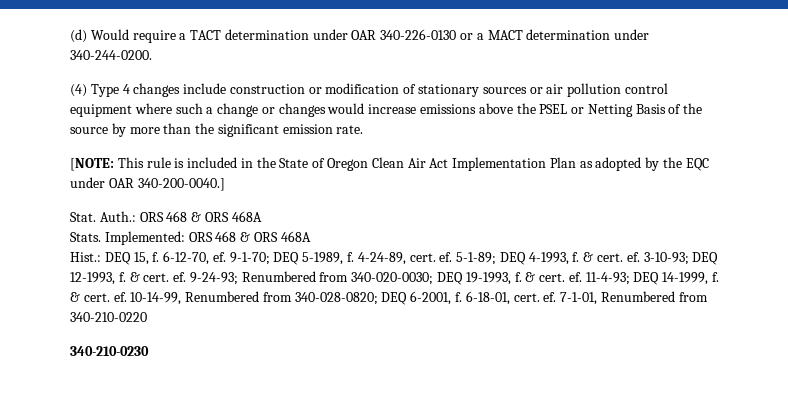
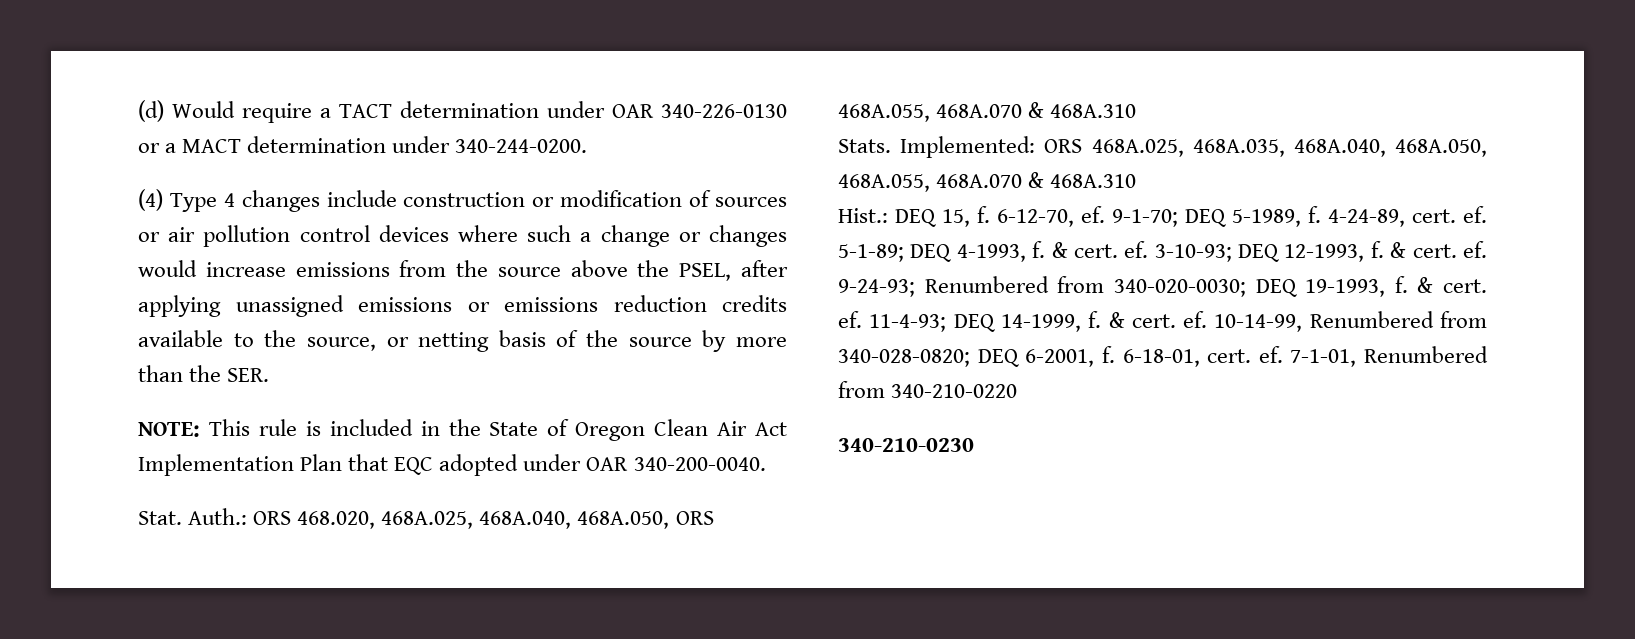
- (4) Type 4 changes include construction or modification of stationary sources or air pollution control equipment where such a change or changes would increase emissions above the PSEL or Netting Basis of the source by more than the significant emission rate.
- [NOTE: This rule is included in the State of Oregon Clean Air Act Implementation Plan as adopted by the EQC under OAR 340-200-0040.]
+ (4) Type 4 changes include construction or modification of sources or air pollution control devices where such a change or changes would increase emissions from the source above the PSEL, after applying unassigned emissions or emissions reduction credits available to the source, or netting basis of the source by more than the SER.
+ NOTE: This rule is included in the State of Oregon Clean Air Act Implementation Plan that EQC adopted under OAR 340-200-0040.
- Auth.: ORS 468 & ORS 468A
- Stats. Implemented: ORS 468 & ORS 468A
+ Auth.: ORS 468.020, 468A.025, 468A.040, 468A.050, ORS 468A.055, 468A.070 & 468A.310
+ Stats. Implemented: ORS 468A.025, 468A.035, 468A.040, 468A.050, 468A.055, 468A.070 & 468A.310

